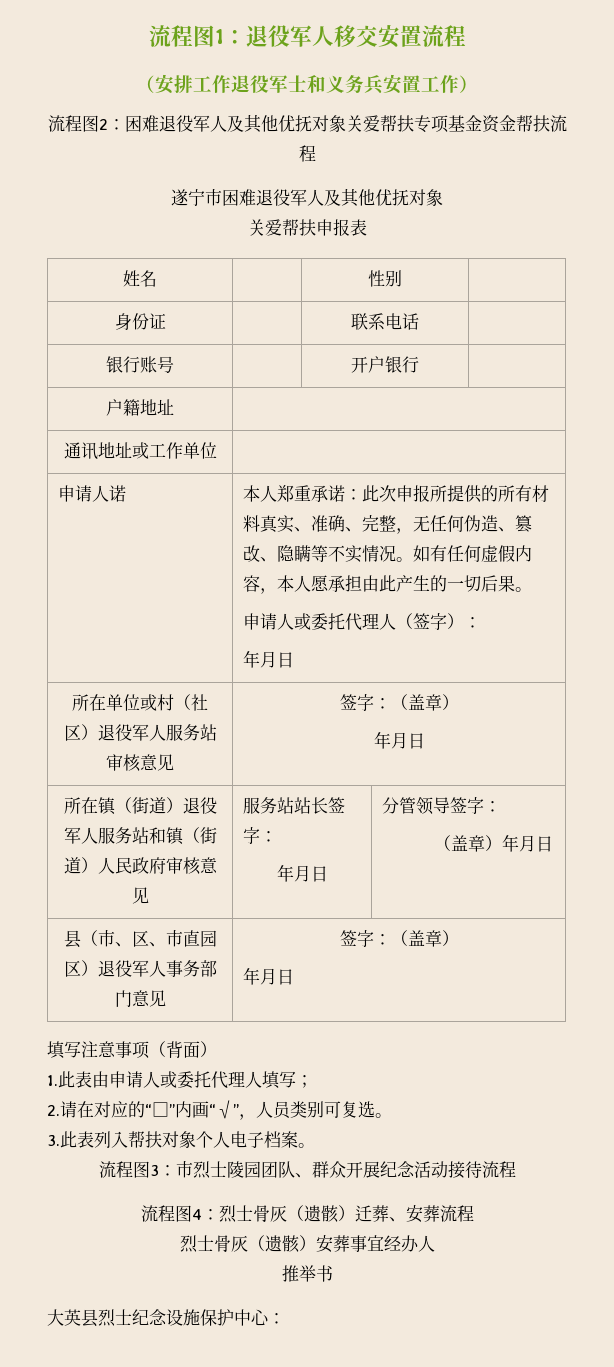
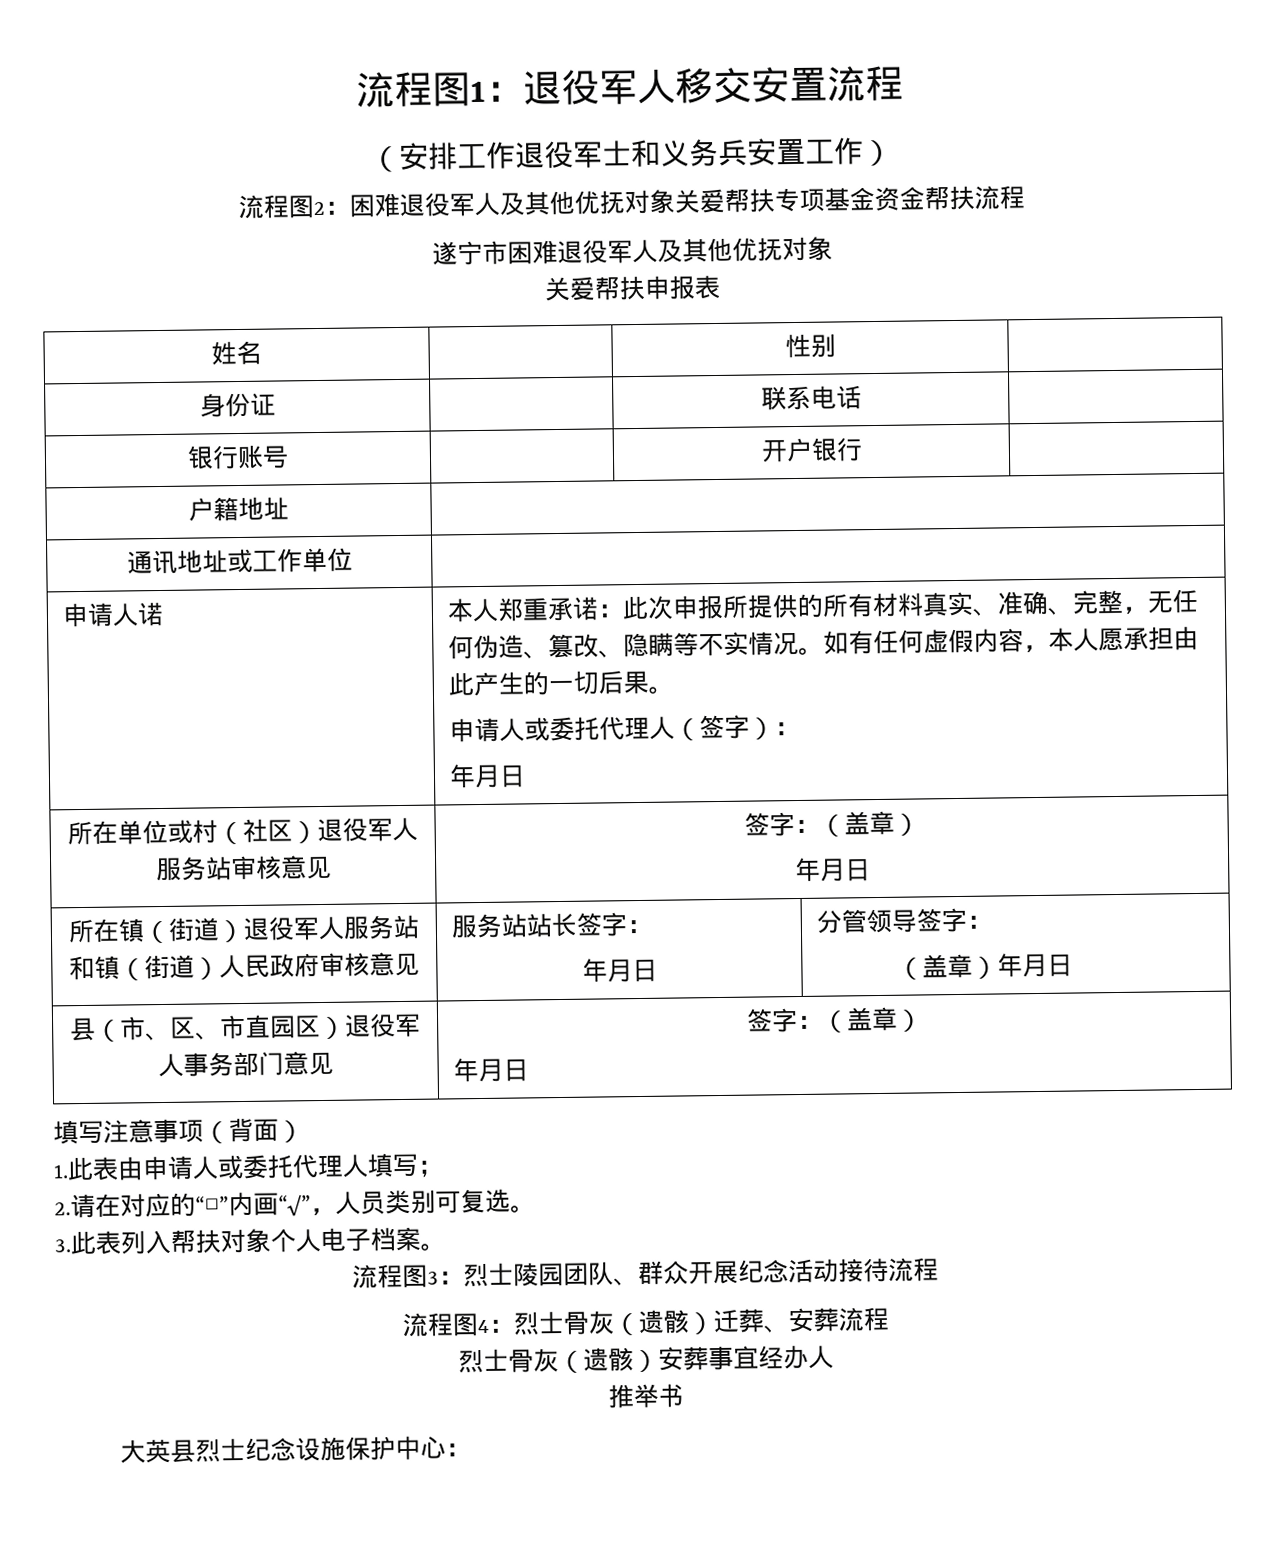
- 流程图3：市烈士陵园团队、群众开展纪念活动接待流程
+ 流程图3：烈士陵园团队、群众开展纪念活动接待流程

